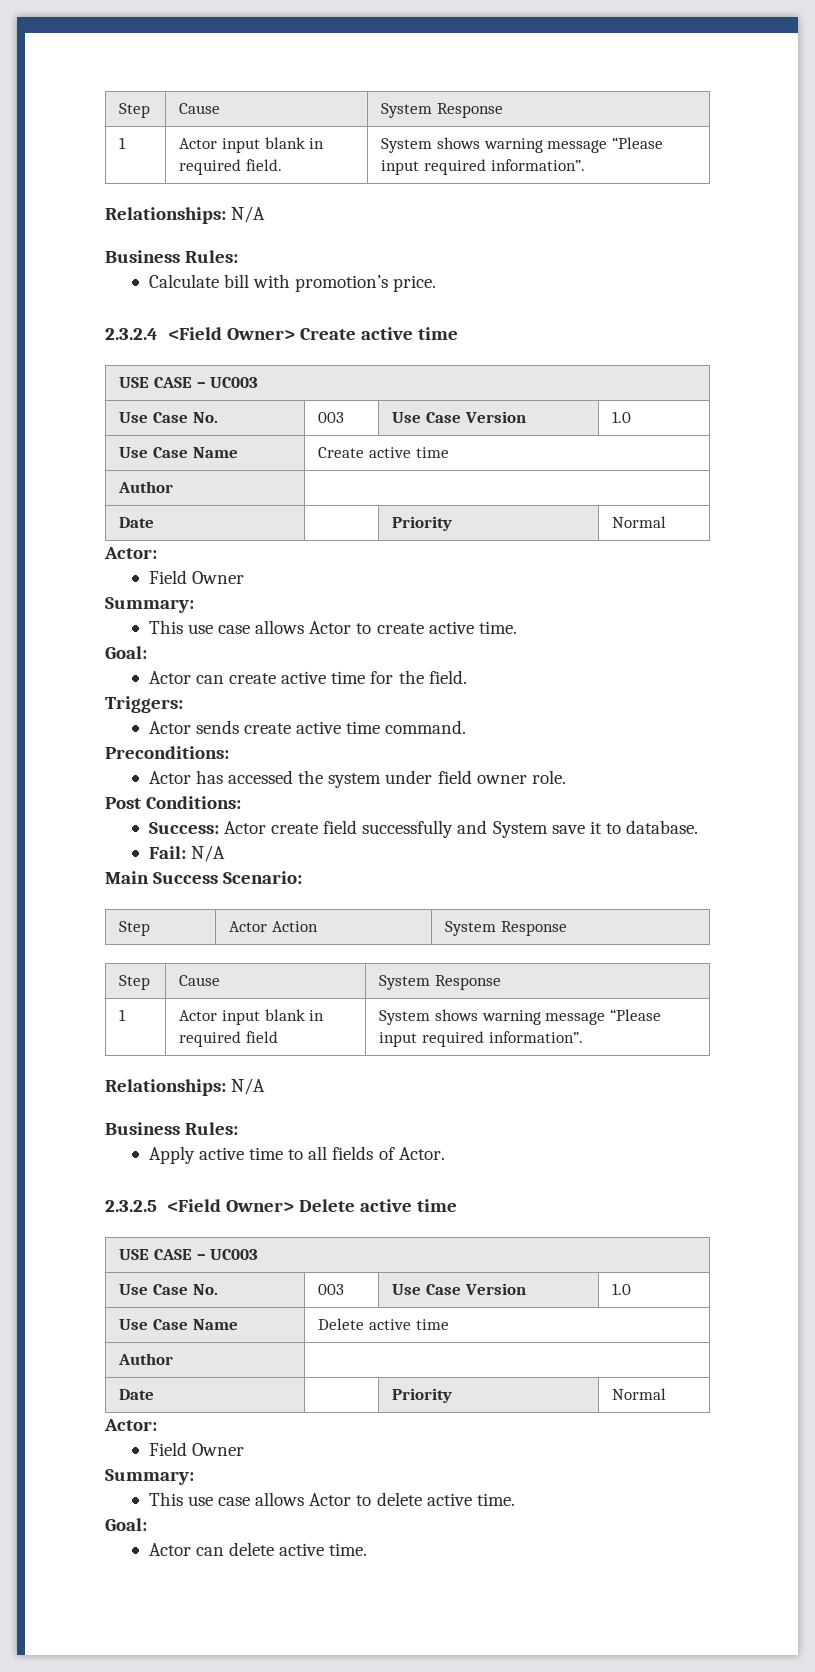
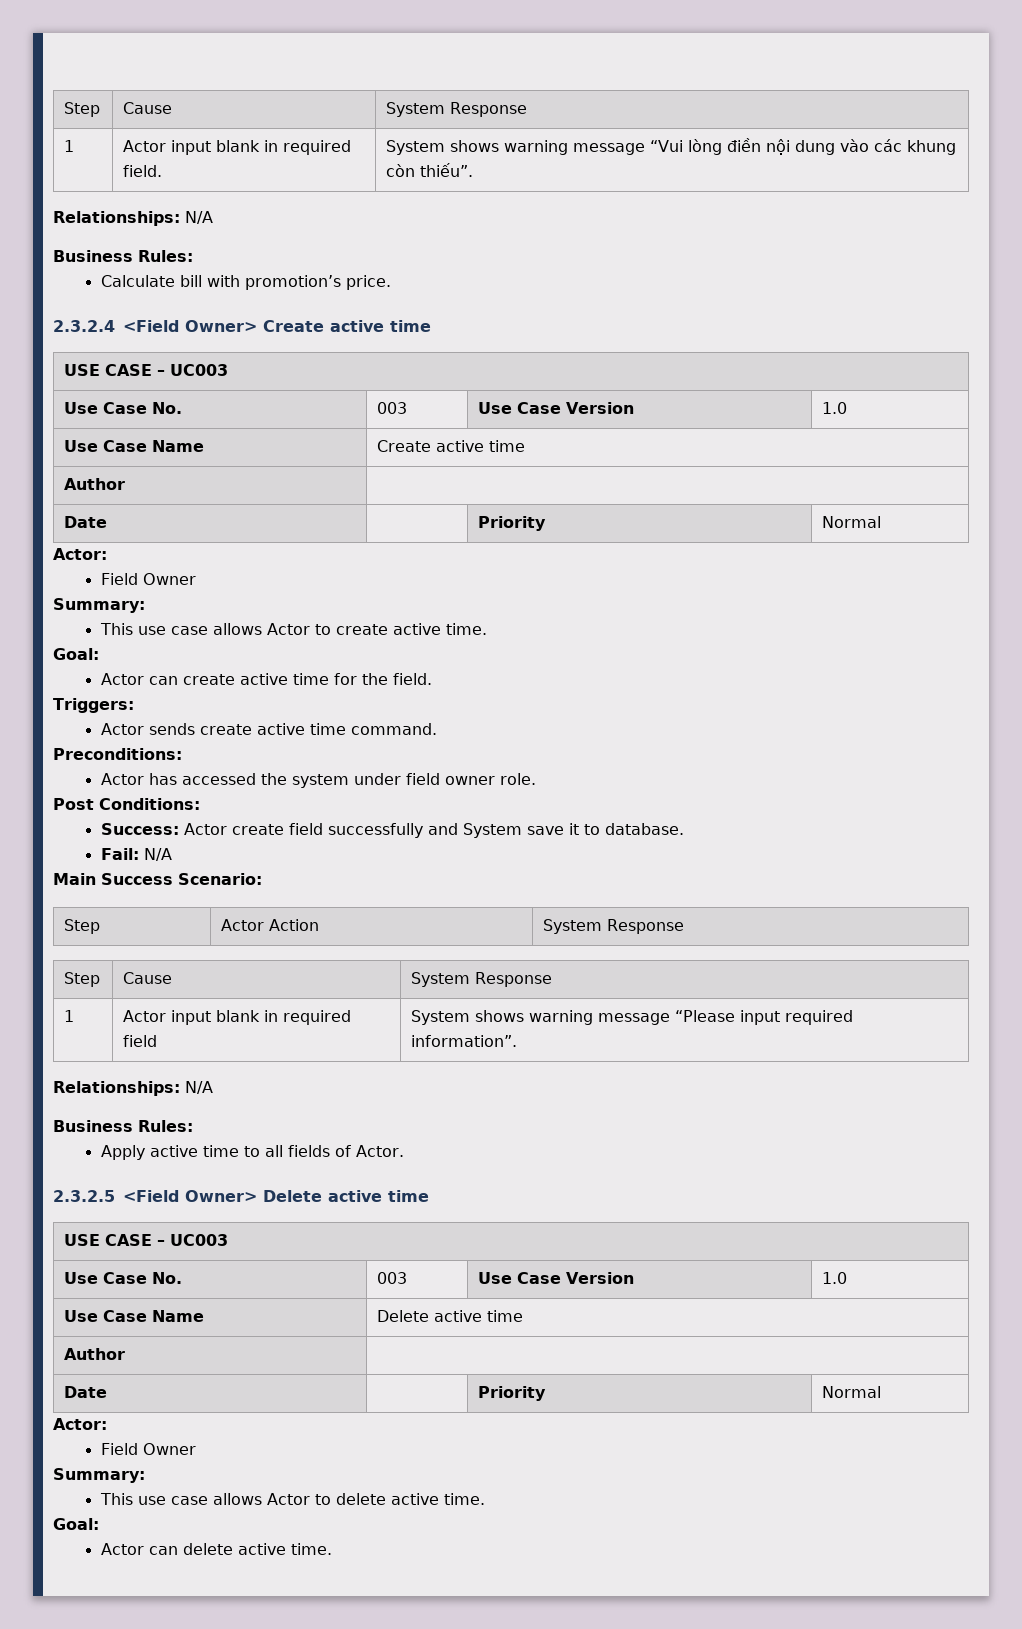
- 1 | Actor input blank in required field. | System shows warning message “Please input required information”.
+ 1 | Actor input blank in required field. | System shows warning message “Vui lòng điền nội dung vào các khung còn thiếu”.

